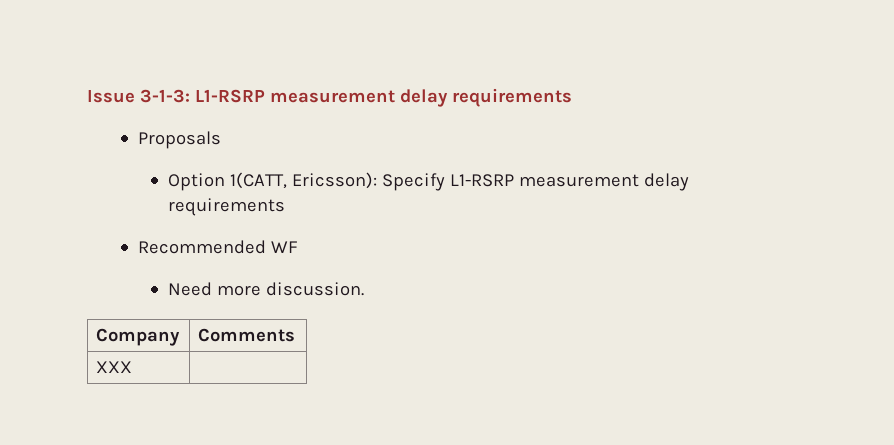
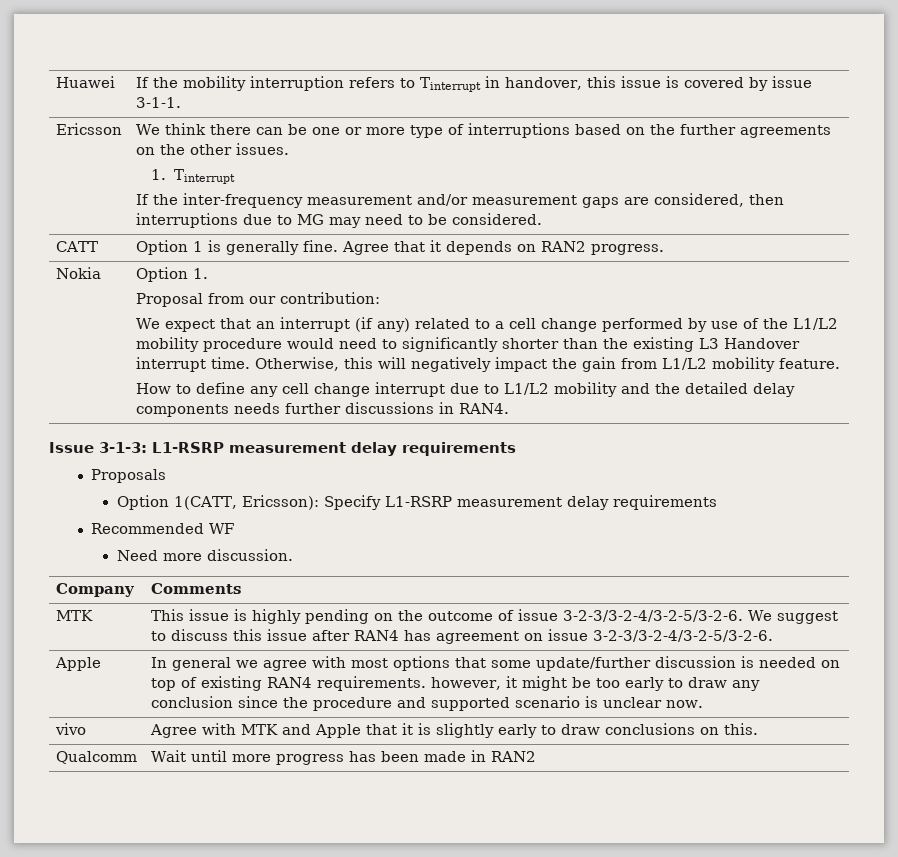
+ Huawei | If the mobility interruption refers to Tinterrupt in handover, this issue is covered by issue 3-1-1.
+ Ericsson | We think there can be one or more type of interruptions based on the further agreements on the other issues.
+ 1. Tinterrupt
+ If the inter-frequency measurement and/or measurement gaps are considered, then interruptions due to MG may need to be considered.
+ CATT | Option 1 is generally fine. Agree that it depends on RAN2 progress.
+ Nokia | Option 1.
+ Proposal from our contribution:
+ We expect that an interrupt (if any) related to a cell change performed by use of the L1/L2 mobility procedure would need to significantly shorter than the existing L3 Handover interrupt time. Otherwise, this will negatively impact the gain from L1/L2 mobility feature.
+ How to define any cell change interrupt due to L1/L2 mobility and the detailed delay components needs further discussions in RAN4.
- XXX |
+ MTK | This issue is highly pending on the outcome of issue 3-2-3/3-2-4/3-2-5/3-2-6. We suggest to discuss this issue after RAN4 has agreement on issue 3-2-3/3-2-4/3-2-5/3-2-6.
+ Apple | In general we agree with most options that some update/further discussion is needed on top of existing RAN4 requirements. however, it might be too early to draw any conclusion since the procedure and supported scenario is unclear now.
+ vivo | Agree with MTK and Apple that it is slightly early to draw conclusions on this.
+ Qualcomm | Wait until more progress has been made in RAN2

